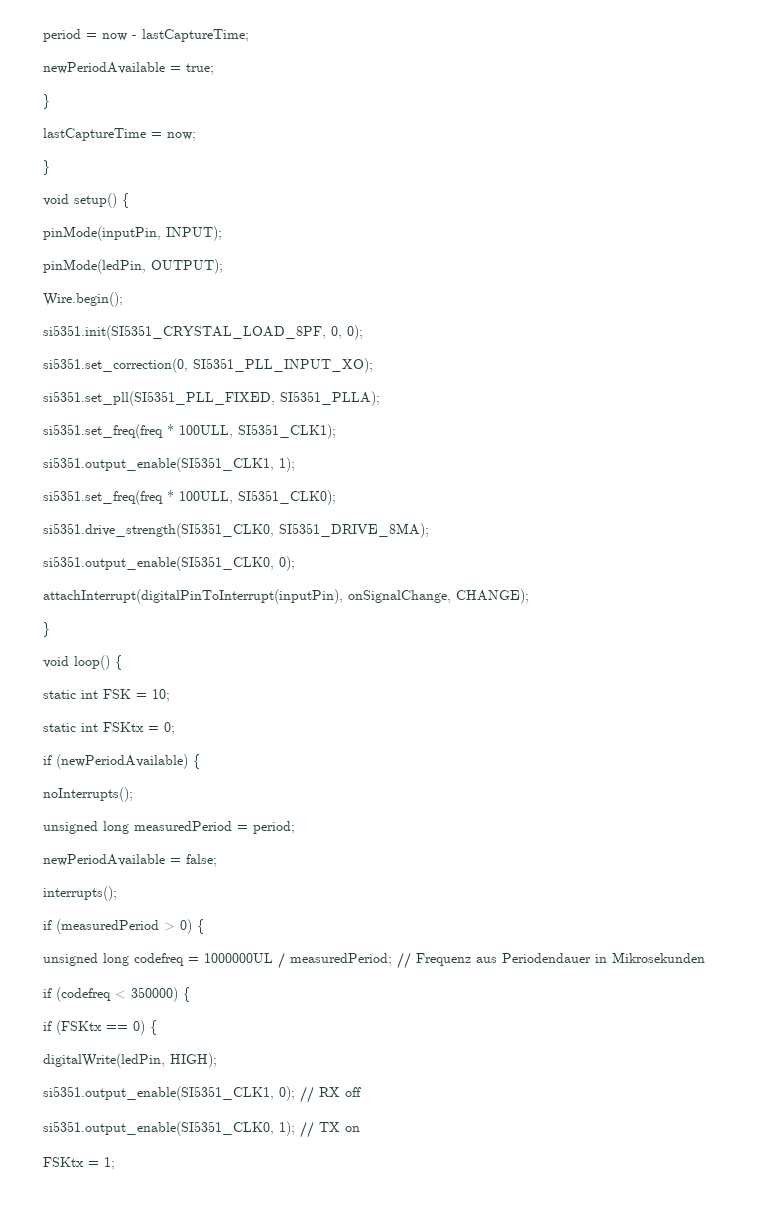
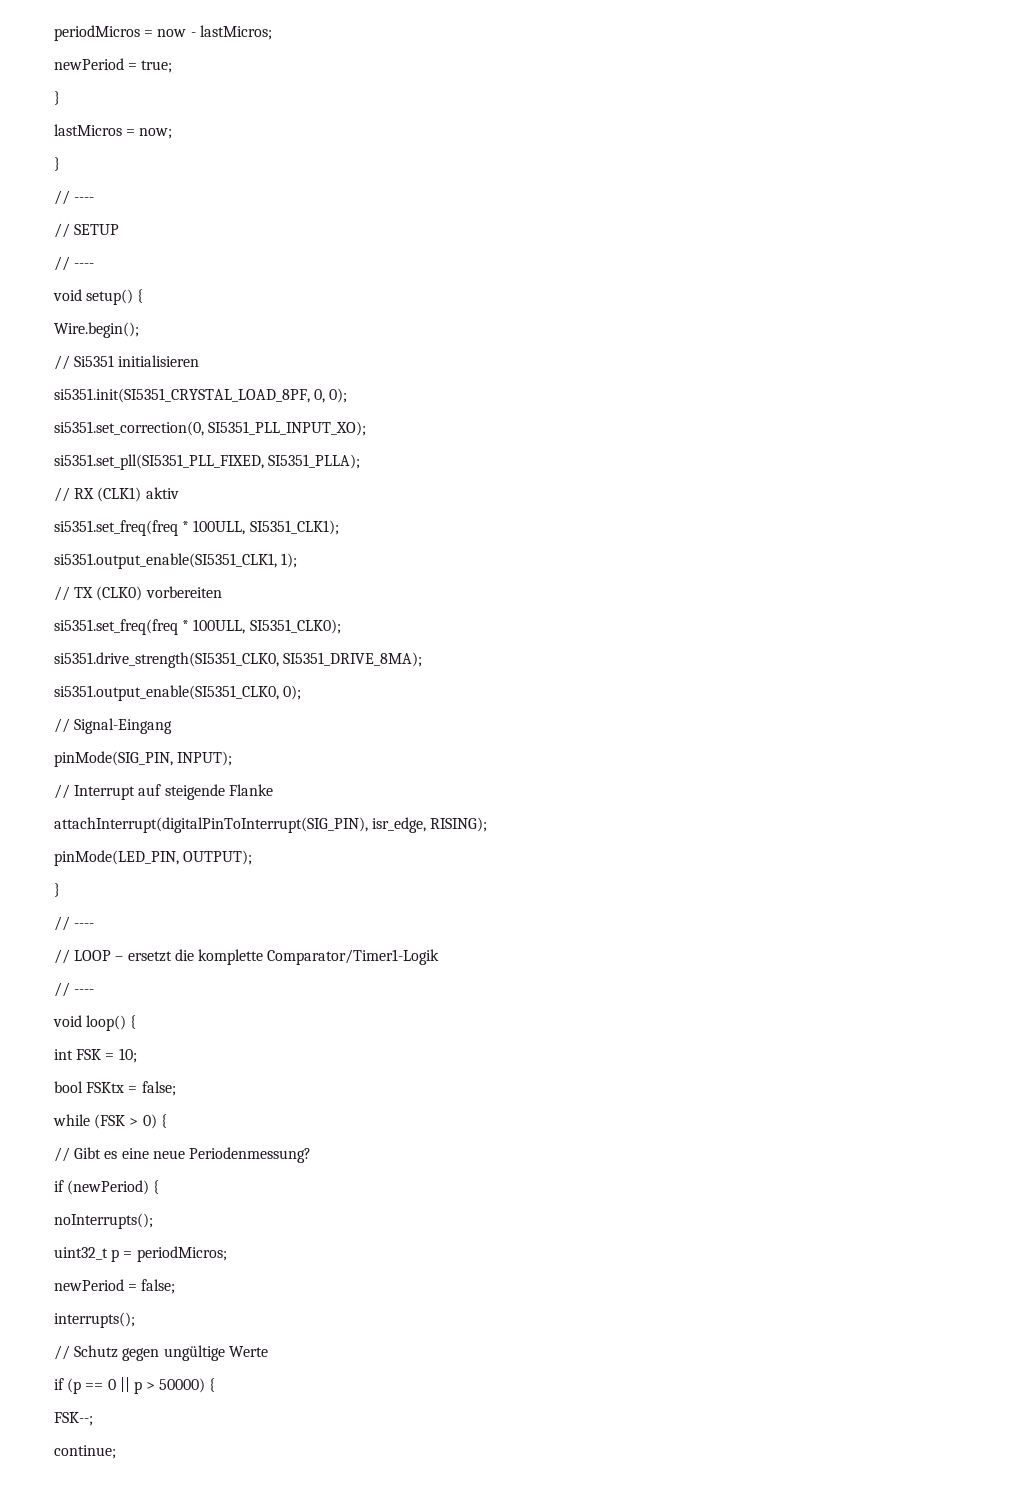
- period = now - lastCaptureTime;
- newPeriodAvailable = true;
+ periodMicros = now - lastMicros;
+ newPeriod = true;
- lastCaptureTime = now;
+ lastMicros = now;
  }
+ // ----
+ // SETUP
+ // ----
  void setup() {
- pinMode(inputPin, INPUT);
- pinMode(ledPin, OUTPUT);
  Wire.begin();
+ // Si5351 initialisieren
+ // RX (CLK1) aktiv
+ // TX (CLK0) vorbereiten
- attachInterrupt(digitalPinToInterrupt(inputPin), onSignalChange, CHANGE);
+ // Signal-Eingang
+ pinMode(SIG_PIN, INPUT);
+ // Interrupt auf steigende Flanke
+ attachInterrupt(digitalPinToInterrupt(SIG_PIN), isr_edge, RISING);
+ pinMode(LED_PIN, OUTPUT);
  }
+ // ----
+ // LOOP – ersetzt die komplette Comparator/Timer1-Logik
+ // ----
- static int FSK = 10;
+ int FSK = 10;
- static int FSKtx = 0;
- if (newPeriodAvailable) {
+ bool FSKtx = false;
+ while (FSK > 0) {
+ // Gibt es eine neue Periodenmessung?
+ if (newPeriod) {
- unsigned long measuredPeriod = period;
- newPeriodAvailable = false;
+ uint32_t p = periodMicros;
+ newPeriod = false;
  interrupts();
- if (measuredPeriod > 0) {
- unsigned long codefreq = 1000000UL / measuredPeriod; // Frequenz aus Periodendauer in Mikrosekunden
- if (codefreq < 350000) {
- if (FSKtx == 0) {
- digitalWrite(ledPin, HIGH);
- si5351.output_enable(SI5351_CLK1, 0); // RX off
- si5351.output_enable(SI5351_CLK0, 1); // TX on
- FSKtx = 1;
+ // Schutz gegen ungültige Werte
+ if (p == 0 || p > 50000) {
+ FSK--;
+ continue;

